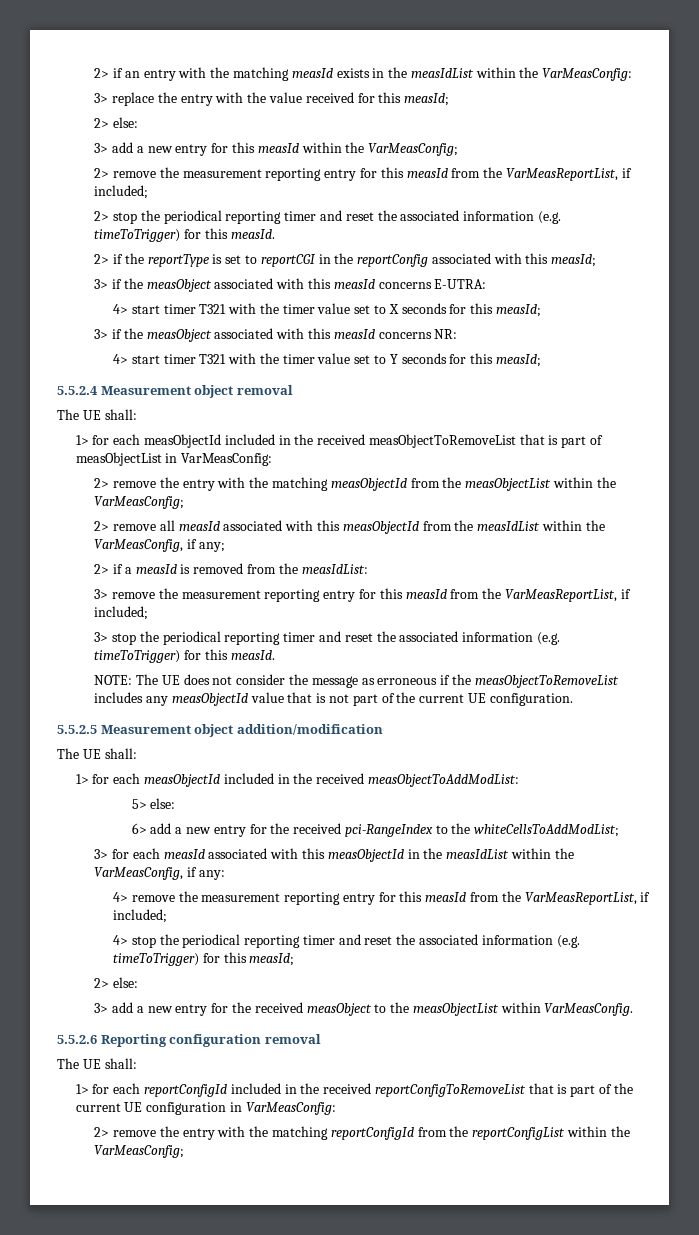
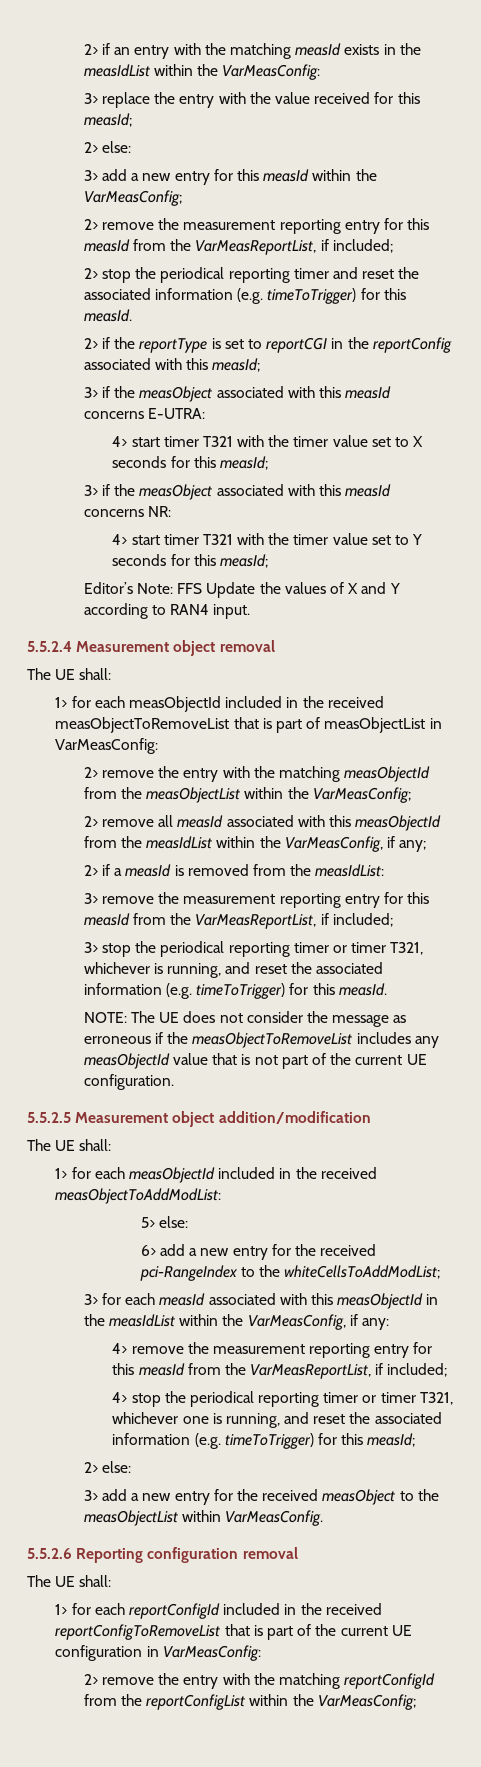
+ Editor’s Note: FFS Update the values of X and Y according to RAN4 input.
- 3> stop the periodical reporting timer and reset the associated information (e.g. timeToTrigger) for this measId.
+ 3> stop the periodical reporting timer or timer T321, whichever is running, and reset the associated information (e.g. timeToTrigger) for this measId.
- 4> stop the periodical reporting timer and reset the associated information (e.g. timeToTrigger) for this measId;
+ 4> stop the periodical reporting timer or timer T321, whichever one is running, and reset the associated information (e.g. timeToTrigger) for this measId;

